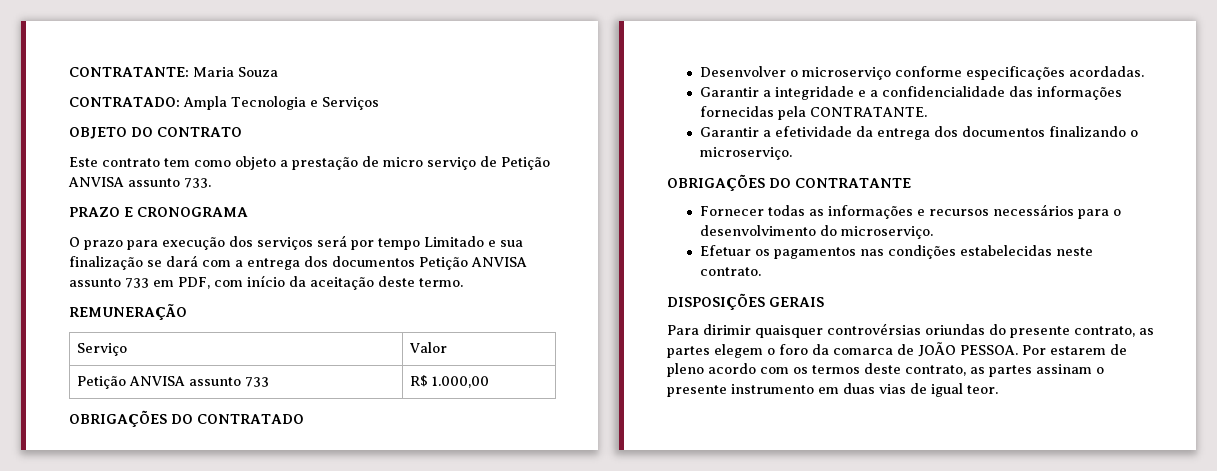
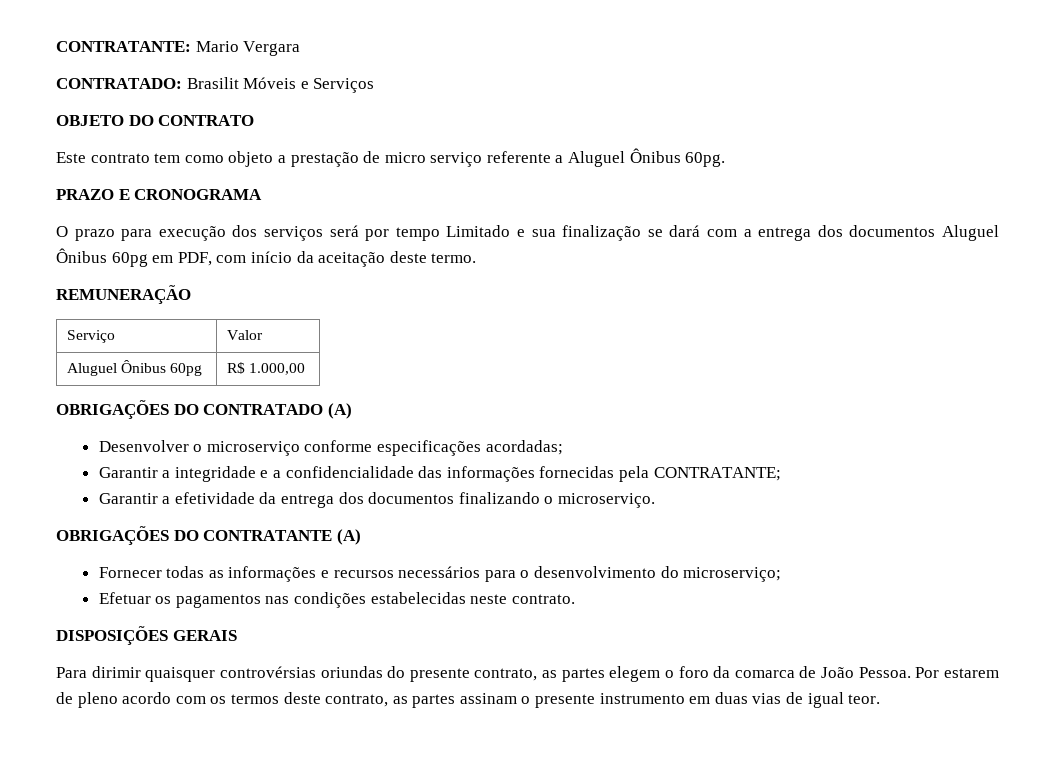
- CONTRATANTE: Maria Souza
+ CONTRATANTE: Mario Vergara
- CONTRATADO: Ampla Tecnologia e Serviços
+ CONTRATADO: Brasilit Móveis e Serviços
- Este contrato tem como objeto a prestação de micro serviço de Petição ANVISA assunto 733.
+ Este contrato tem como objeto a prestação de micro serviço referente a Aluguel Ônibus 60pg.
- O prazo para execução dos serviços será por tempo Limitado e sua finalização se dará com a entrega dos documentos Petição ANVISA assunto 733 em PDF, com início da aceitação deste termo.
+ O prazo para execução dos serviços será por tempo Limitado e sua finalização se dará com a entrega dos documentos Aluguel Ônibus 60pg em PDF, com início da aceitação deste termo.
- Petição ANVISA assunto 733 | R$ 1.000,00
+ Aluguel Ônibus 60pg | R$ 1.000,00
- OBRIGAÇÕES DO CONTRATADO
+ OBRIGAÇÕES DO CONTRATADO (A)
- Desenvolver o microserviço conforme especificações acordadas.
+ Desenvolver o microserviço conforme especificações acordadas;
- Garantir a integridade e a confidencialidade das informações fornecidas pela CONTRATANTE.
+ Garantir a integridade e a confidencialidade das informações fornecidas pela CONTRATANTE;
- OBRIGAÇÕES DO CONTRATANTE
+ OBRIGAÇÕES DO CONTRATANTE (A)
- Fornecer todas as informações e recursos necessários para o desenvolvimento do microserviço.
+ Fornecer todas as informações e recursos necessários para o desenvolvimento do microserviço;
- Para dirimir quaisquer controvérsias oriundas do presente contrato, as partes elegem o foro da comarca de JOÃO PESSOA.
+ Para dirimir quaisquer controvérsias oriundas do presente contrato, as partes elegem o foro da comarca de João Pessoa.

